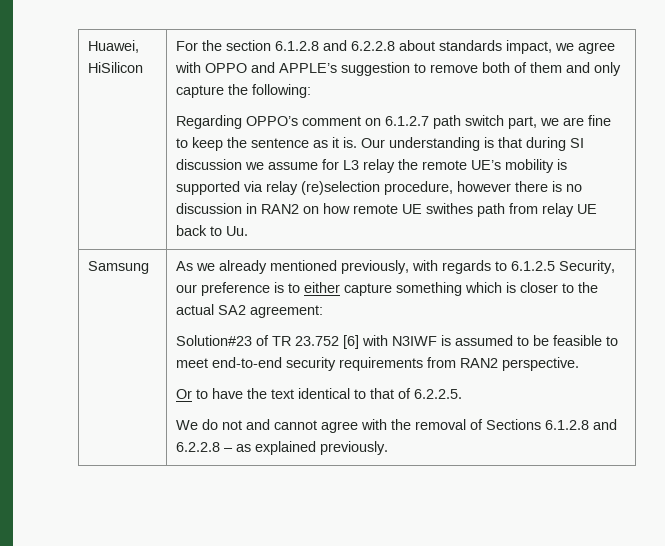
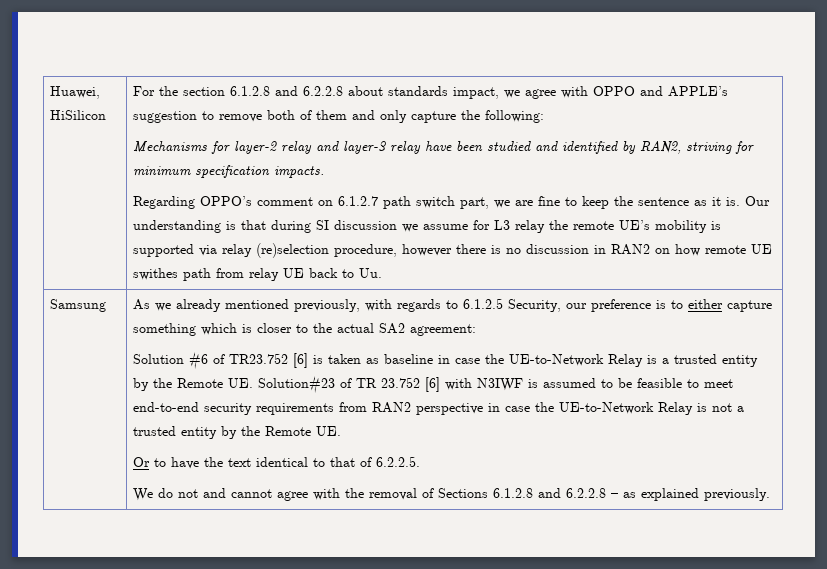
+ Mechanisms for layer-2 relay and layer-3 relay have been studied and identified by RAN2, striving for minimum specification impacts.
- Solution#23 of TR 23.752 [6] with N3IWF is assumed to be feasible to meet end-to-end security requirements from RAN2 perspective.
+ Solution #6 of TR23.752 [6] is taken as baseline in case the UE-to-Network Relay is a trusted entity by the Remote UE. Solution#23 of TR 23.752 [6] with N3IWF is assumed to be feasible to meet end-to-end security requirements from RAN2 perspective in case the UE-to-Network Relay is not a trusted entity by the Remote UE.

